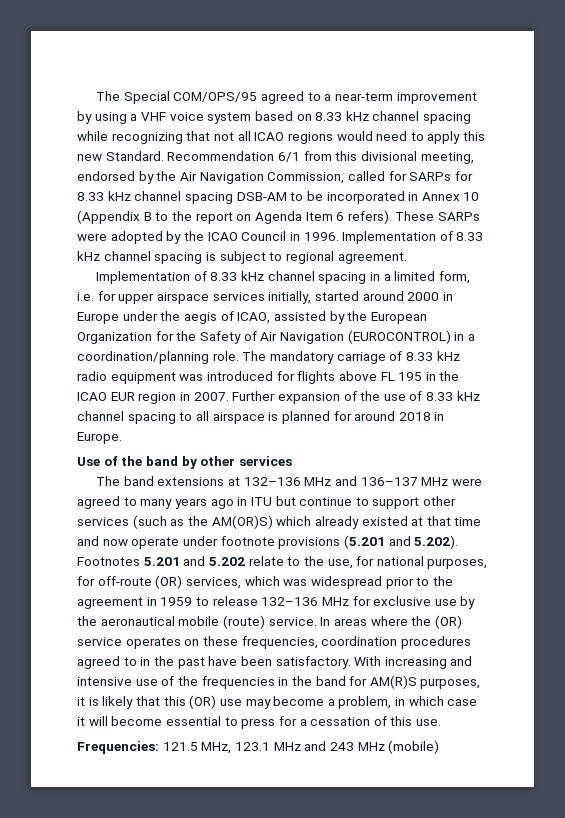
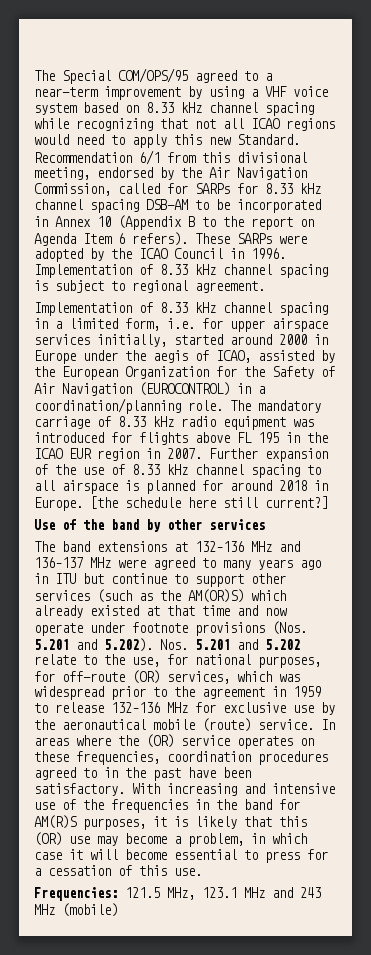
+ [the schedule here still current?]
- The band extensions at 132–136 MHz and 136–137 MHz were agreed to many years ago in ITU but continue to support other services (such as the AM(OR)S) which already existed at that time and now operate under footnote provisions (5.201 and 5.202). Footnotes 5.201 and 5.202 relate to the use, for national purposes, for off-route (OR) services, which was widespread prior to the agreement in 1959 to release 132–136 MHz for exclusive use by the aeronautical mobile (route) service.
+ The band extensions at 132–136 MHz and 136–137 MHz were agreed to many years ago in ITU but continue to support other services (such as the AM(OR)S) which already existed at that time and now operate under footnote provisions (Nos. 5.201 and 5.202). Nos. 5.201 and 5.202 relate to the use, for national purposes, for off-route (OR) services, which was widespread prior to the agreement in 1959 to release 132–136 MHz for exclusive use by the aeronautical mobile (route) service.

